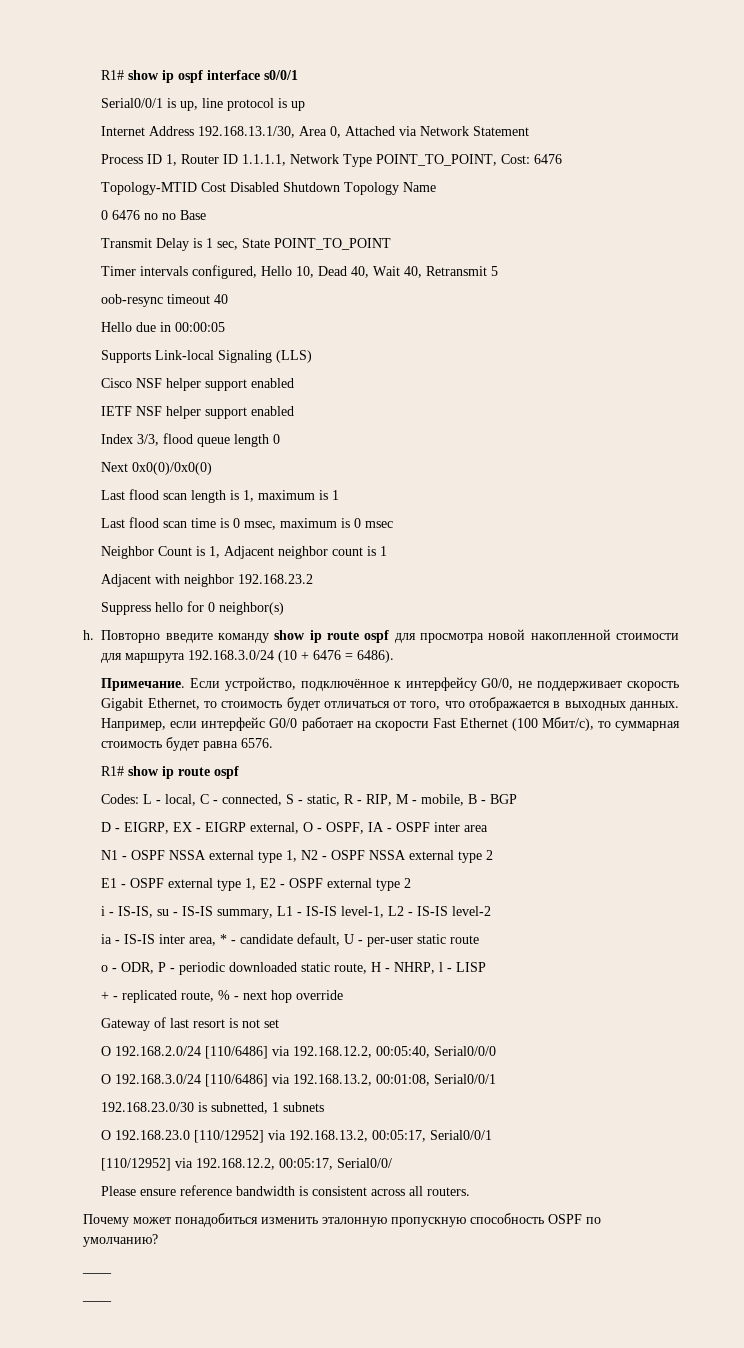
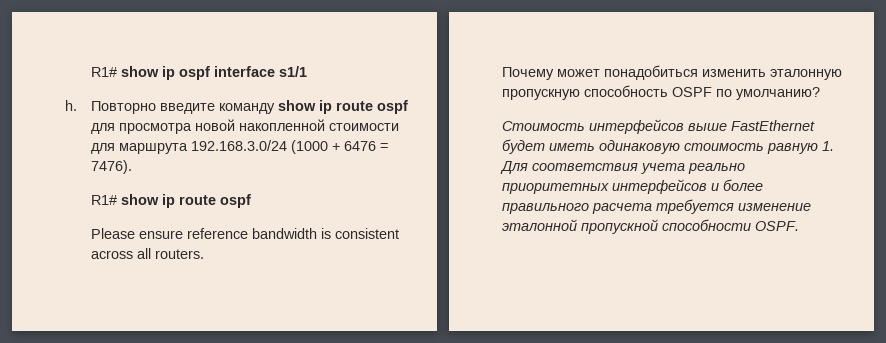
- R1# show ip ospf interface s0/0/1
- Serial0/0/1 is up, line protocol is up
- Internet Address 192.168.13.1/30, Area 0, Attached via Network Statement
- Process ID 1, Router ID 1.1.1.1, Network Type POINT_TO_POINT, Cost: 6476
- Topology-MTID Cost Disabled Shutdown Topology Name
- 0 6476 no no Base
- Transmit Delay is 1 sec, State POINT_TO_POINT
- Timer intervals configured, Hello 10, Dead 40, Wait 40, Retransmit 5
- oob-resync timeout 40
- Hello due in 00:00:05
- Supports Link-local Signaling (LLS)
- Cisco NSF helper support enabled
- IETF NSF helper support enabled
- Index 3/3, flood queue length 0
- Next 0x0(0)/0x0(0)
- Last flood scan length is 1, maximum is 1
- Last flood scan time is 0 msec, maximum is 0 msec
- Neighbor Count is 1, Adjacent neighbor count is 1
- Adjacent with neighbor 192.168.23.2
- Suppress hello for 0 neighbor(s)
+ R1# show ip ospf interface s1/1
- Повторно введите команду show ip route ospf для просмотра новой накопленной стоимости для маршрута 192.168.3.0/24 (10 + 6476 = 6486).
- Примечание. Если устройство, подключённое к интерфейсу G0/0, не поддерживает скорость Gigabit Ethernet, то стоимость будет отличаться от того, что отображается в выходных данных. Например, если интерфейс G0/0 работает на скорости Fast Ethernet (100 Мбит/c), то суммарная стоимость будет равна 6576.
+ Повторно введите команду show ip route ospf для просмотра новой накопленной стоимости для маршрута 192.168.3.0/24 (1000 + 6476 = 7476).
- Codes: L - local, C - connected, S - static, R - RIP, M - mobile, B - BGP
- D - EIGRP, EX - EIGRP external, O - OSPF, IA - OSPF inter area
- N1 - OSPF NSSA external type 1, N2 - OSPF NSSA external type 2
- E1 - OSPF external type 1, E2 - OSPF external type 2
- i - IS-IS, su - IS-IS summary, L1 - IS-IS level-1, L2 - IS-IS level-2
- ia - IS-IS inter area, * - candidate default, U - per-user static route
- o - ODR, P - periodic downloaded static route, H - NHRP, l - LISP
- + - replicated route, % - next hop override
- Gateway of last resort is not set
- O 192.168.2.0/24 [110/6486] via 192.168.12.2, 00:05:40, Serial0/0/0
- O 192.168.3.0/24 [110/6486] via 192.168.13.2, 00:01:08, Serial0/0/1
- 192.168.23.0/30 is subnetted, 1 subnets
- O 192.168.23.0 [110/12952] via 192.168.13.2, 00:05:17, Serial0/0/1
- [110/12952] via 192.168.12.2, 00:05:17, Serial0/0/
  Почему может понадобиться изменить эталонную пропускную способность OSPF по умолчанию?
- ____
- ____
+ Стоимость интерфейсов выше FastEthernet будет иметь одинаковую стоимость равную 1. Для соответствия учета реально приоритетных интерфейсов и более правильного расчета требуется изменение эталонной пропускной способности OSPF.

